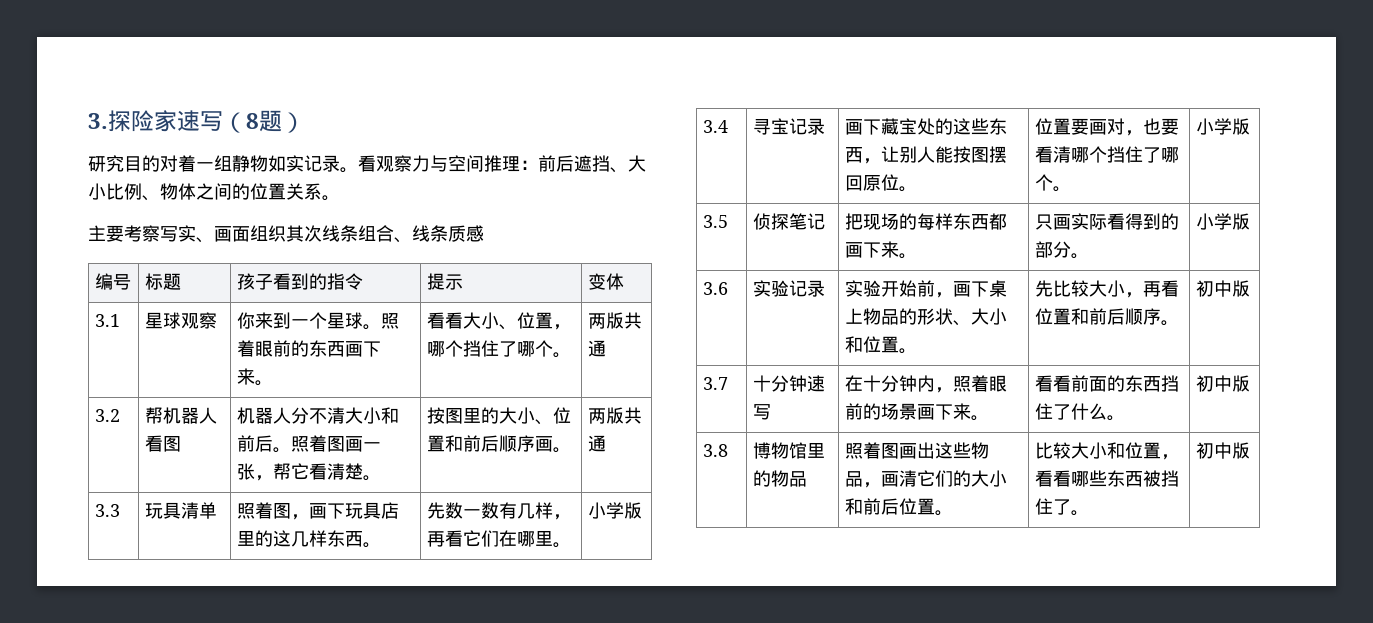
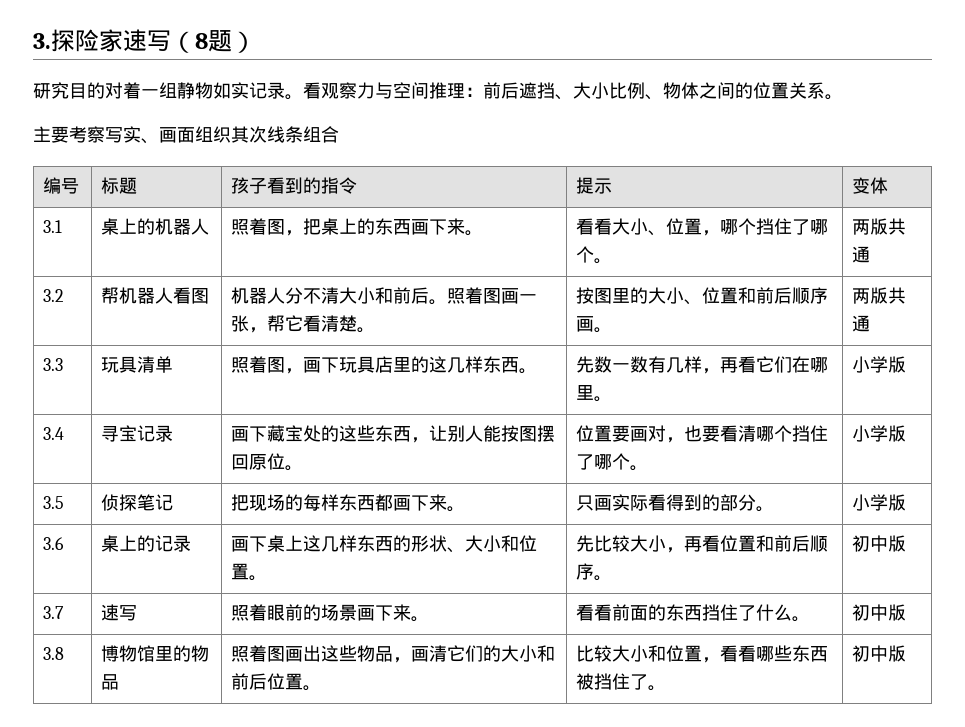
- 主要考察写实、画面组织其次线条组合、线条质感
+ 主要考察写实、画面组织其次线条组合
- 3.1 | 星球观察 | 你来到一个星球。照着眼前的东西画下来。 | 看看大小、位置，哪个挡住了哪个。 | 两版共通
+ 3.1 | 桌上的机器人 | 照着图，把桌上的东西画下来。 | 看看大小、位置，哪个挡住了哪个。 | 两版共通
- 3.6 | 实验记录 | 实验开始前，画下桌上物品的形状、大小和位置。 | 先比较大小，再看位置和前后顺序。 | 初中版
+ 3.6 | 桌上的记录 | 画下桌上这几样东西的形状、大小和位置。 | 先比较大小，再看位置和前后顺序。 | 初中版
- 3.7 | 十分钟速写 | 在十分钟内，照着眼前的场景画下来。 | 看看前面的东西挡住了什么。 | 初中版
+ 3.7 | 速写 | 照着眼前的场景画下来。 | 看看前面的东西挡住了什么。 | 初中版

